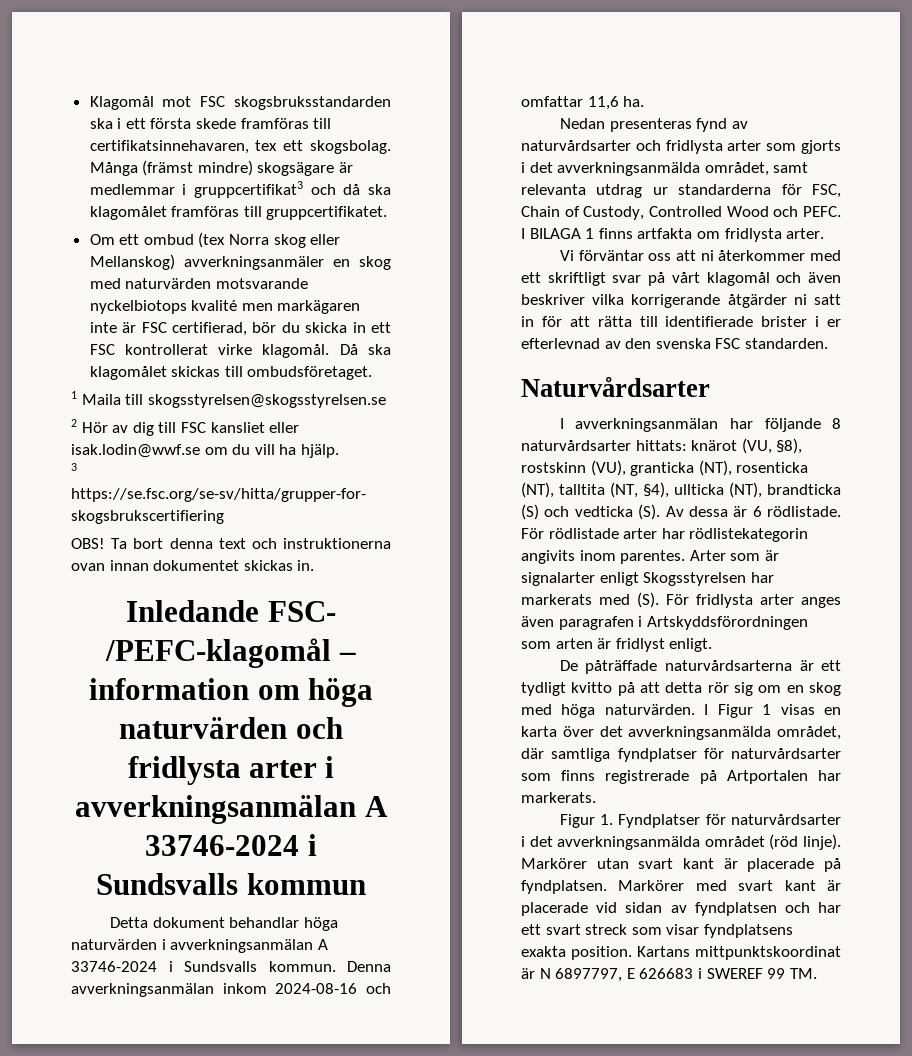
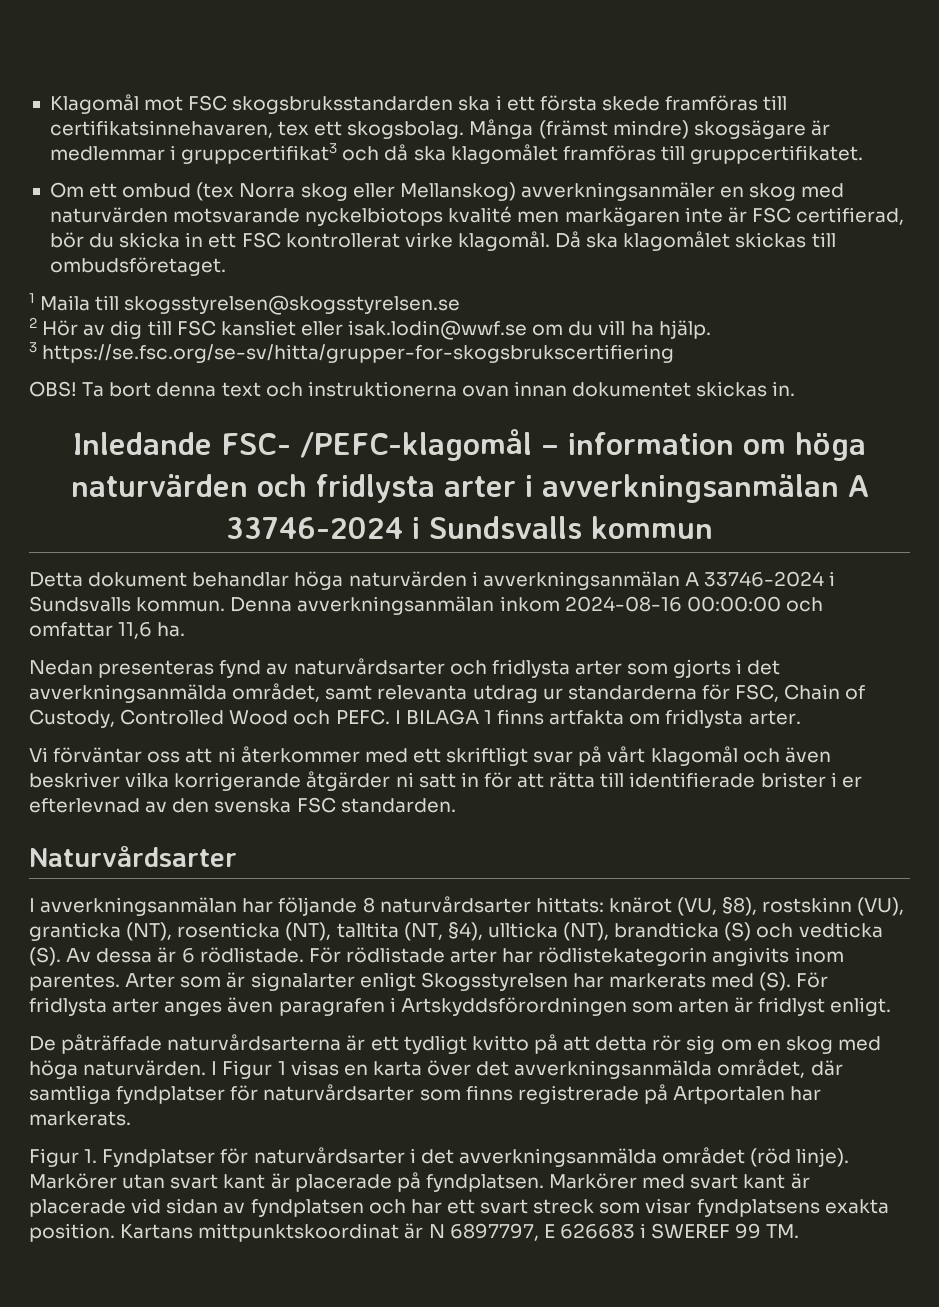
- Denna avverkningsanmälan inkom 2024-08-16 och omfattar 11,6 ha.
+ Denna avverkningsanmälan inkom 2024-08-16 00:00:00 och omfattar 11,6 ha.

